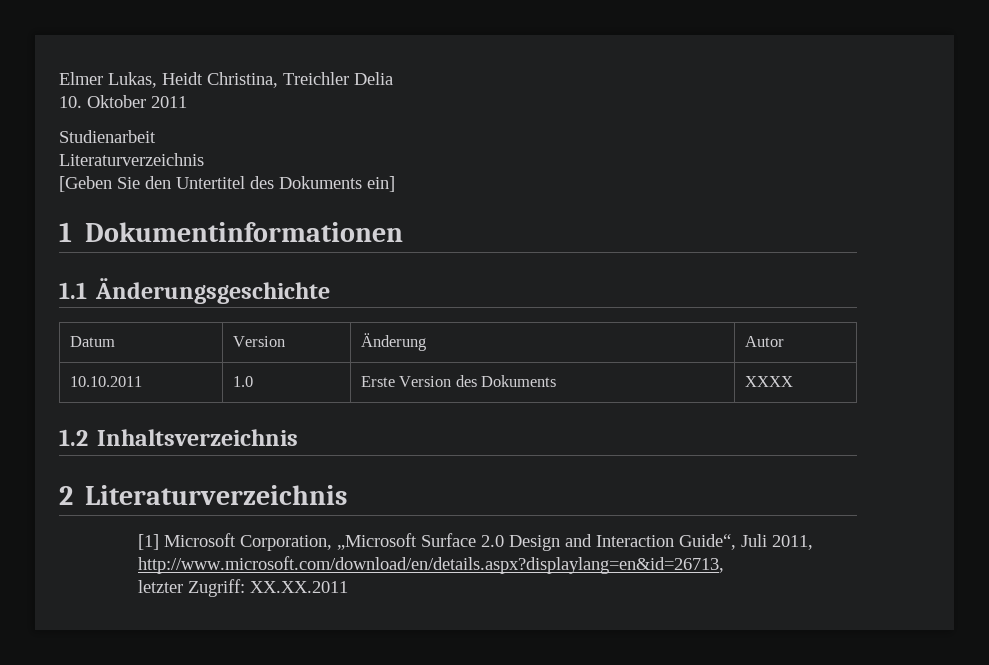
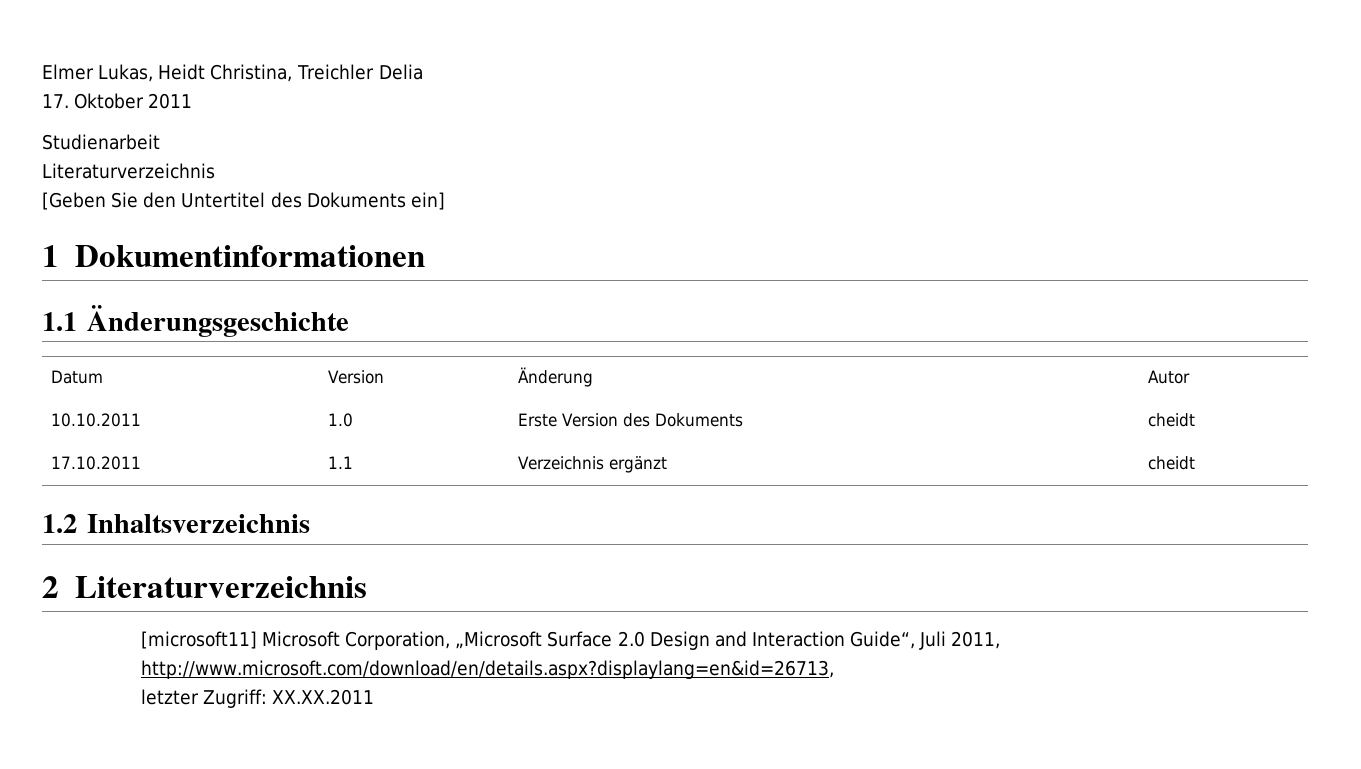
- 10. Oktober 2011
+ 17. Oktober 2011
- 10.10.2011 | 1.0 | Erste Version des Dokuments | XXXX
+ 10.10.2011 | 1.0 | Erste Version des Dokuments | cheidt
+ 17.10.2011 | 1.1 | Verzeichnis ergänzt | cheidt
- [1] Microsoft Corporation, „Microsoft Surface 2.0 Design and Interaction Guide“, Juli 2011, http://www.microsoft.com/download/en/details.aspx?displaylang=en&id=26713,
+ [microsoft11] Microsoft Corporation, „Microsoft Surface 2.0 Design and Interaction Guide“, Juli 2011, http://www.microsoft.com/download/en/details.aspx?displaylang=en&id=26713,

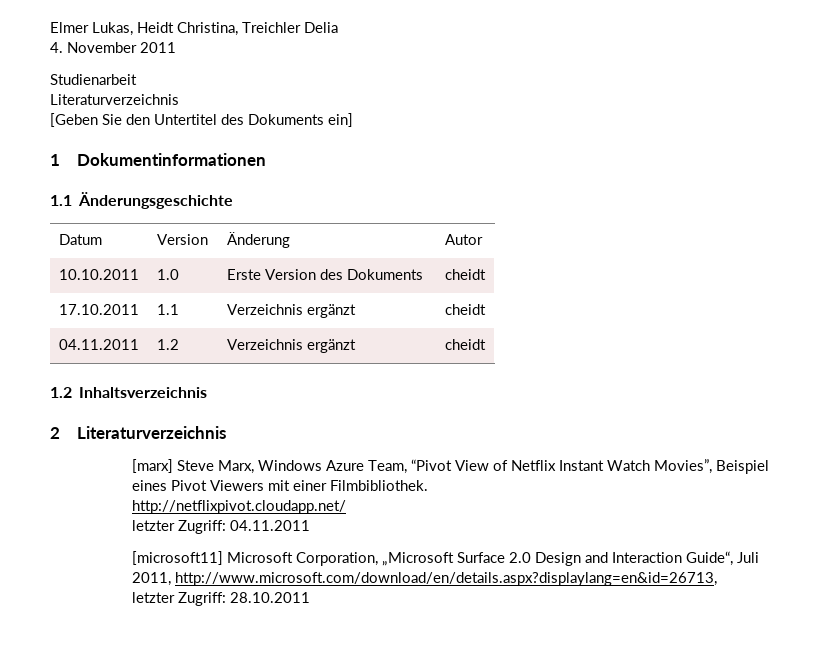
- 17. Oktober 2011
+ 4. November 2011
+ 04.11.2011 | 1.2 | Verzeichnis ergänzt | cheidt
+ [marx] Steve Marx, Windows Azure Team, “Pivot View of Netflix Instant Watch Movies”, Beispiel eines Pivot Viewers mit einer Filmbibliothek.
+ http://netflixpivot.cloudapp.net/
+ letzter Zugriff: 04.11.2011
- letzter Zugriff: XX.XX.2011
+ letzter Zugriff: 28.10.2011

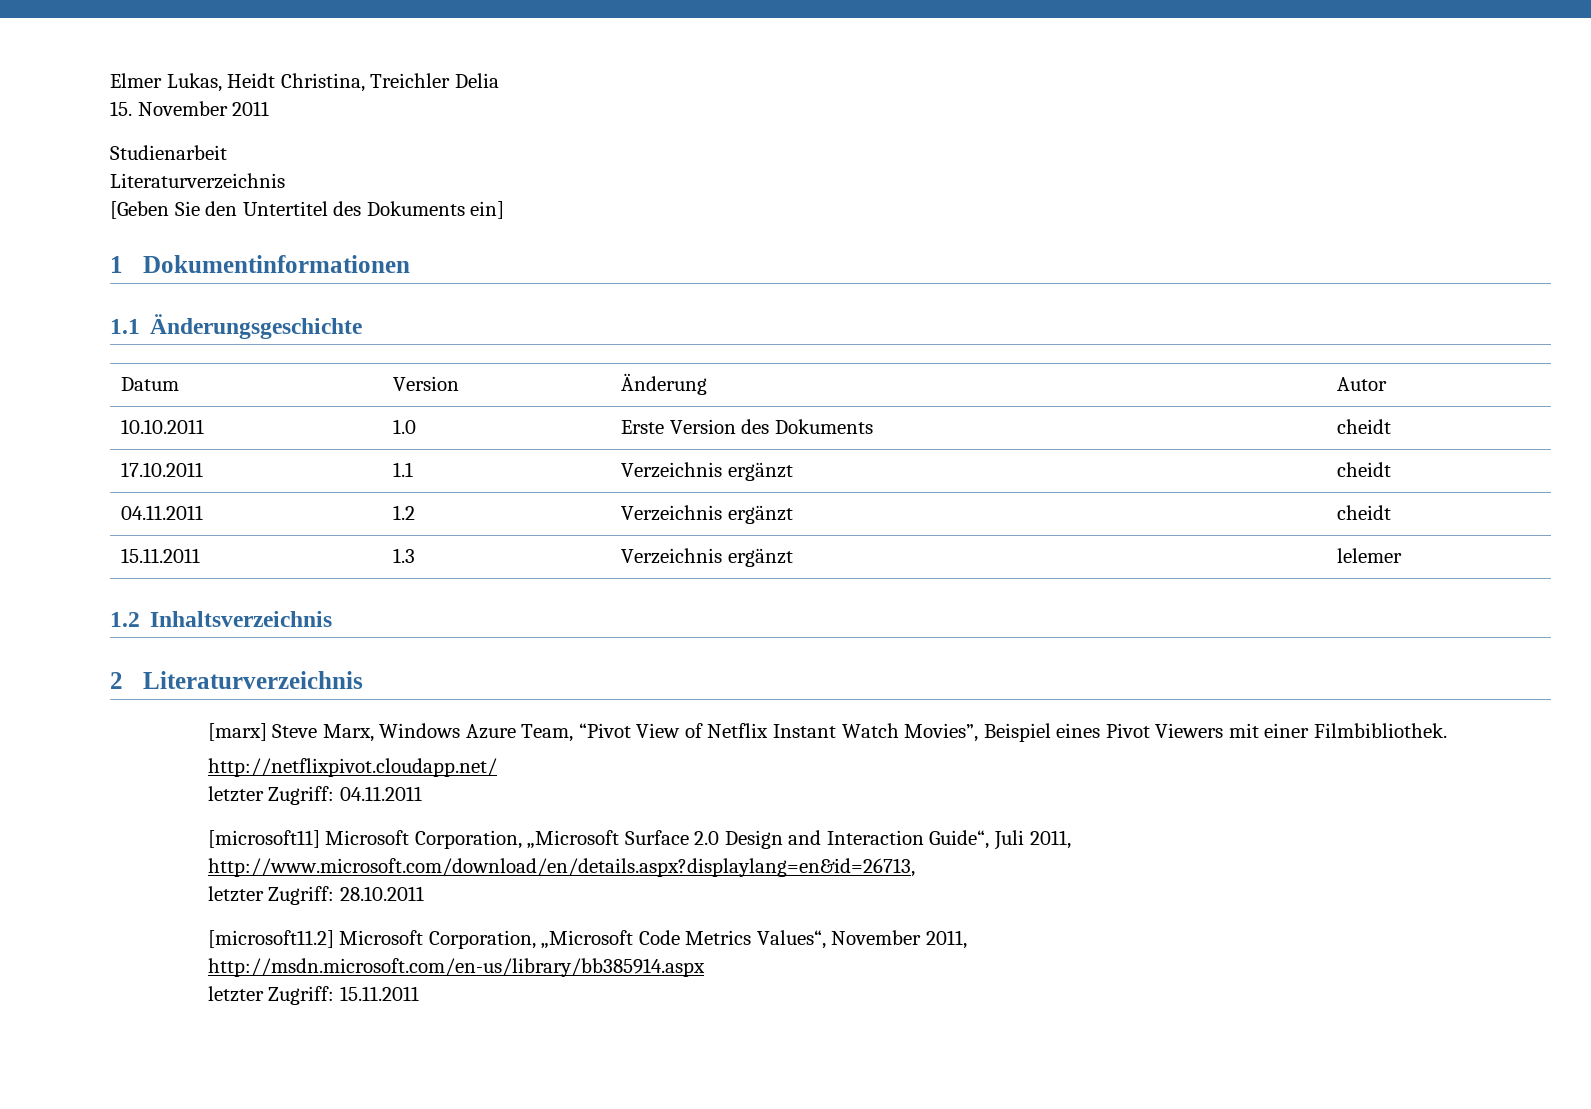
- 4. November 2011
+ 15. November 2011
+ 15.11.2011 | 1.3 | Verzeichnis ergänzt | lelemer
+ [microsoft11.2] Microsoft Corporation, „Microsoft Code Metrics Values“, November 2011,
+ http://msdn.microsoft.com/en-us/library/bb385914.aspx
+ letzter Zugriff: 15.11.2011

